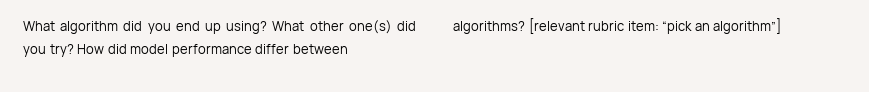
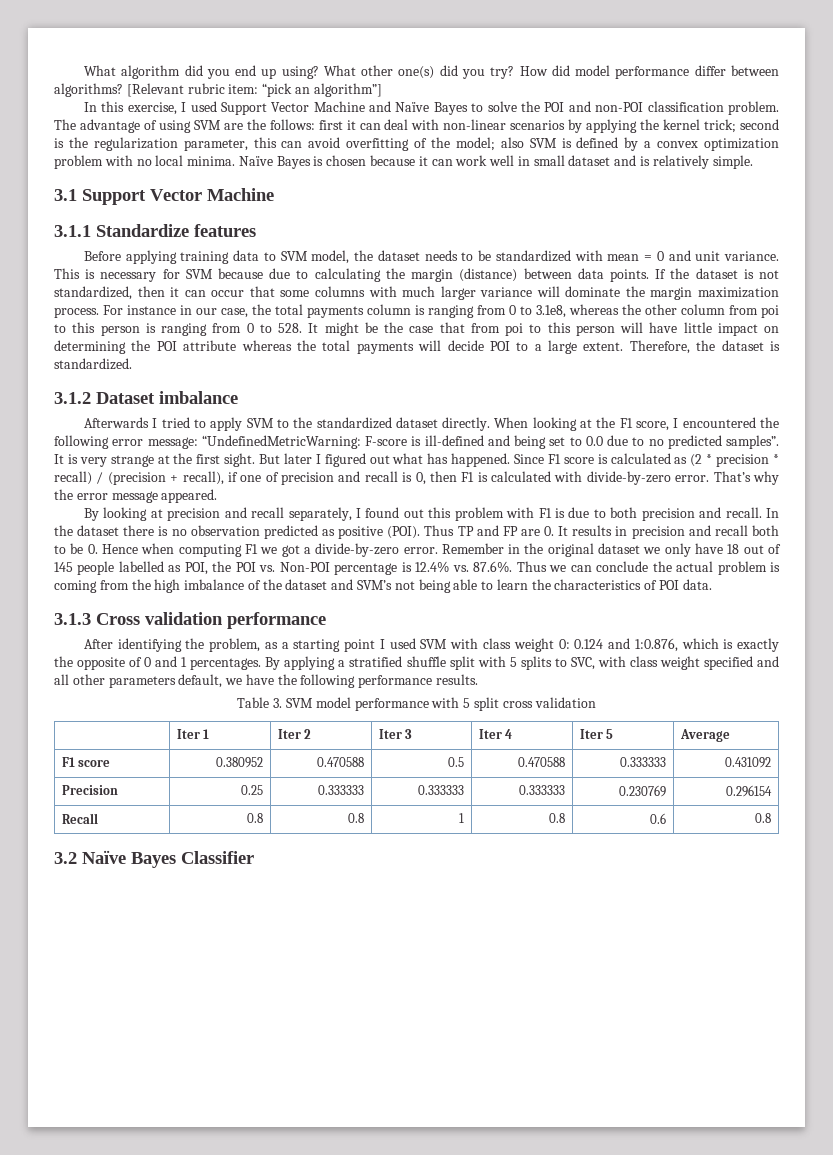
- [relevant rubric item: “pick an algorithm”]
+ [Relevant rubric item: “pick an algorithm”]
+ In this exercise, I used Support Vector Machine and Naïve Bayes to solve the POI and non-POI classification problem. The advantage of using SVM are the follows: first it can deal with non-linear scenarios by applying the kernel trick; second is the regularization parameter, this can avoid overfitting of the model; also SVM is defined by a convex optimization problem with no local minima. Naïve Bayes is chosen because it can work well in small dataset and is relatively simple.
+ 3.1 Support Vector Machine
+ 3.1.1 Standardize features
+ Before applying training data to SVM model, the dataset needs to be standardized with mean = 0 and unit variance. This is necessary for SVM because due to calculating the margin (distance) between data points. If the dataset is not standardized, then it can occur that some columns with much larger variance will dominate the margin maximization process. For instance in our case, the total payments column is ranging from 0 to 3.1e8, whereas the other column from poi to this person is ranging from 0 to 528. It might be the case that from poi to this person will have little impact on determining the POI attribute whereas the total payments will decide POI to a large extent. Therefore, the dataset is standardized.
+ 3.1.2 Dataset imbalance
+ Afterwards I tried to apply SVM to the standardized dataset directly. When looking at the F1 score, I encountered the following error message: “UndefinedMetricWarning: F-score is ill-defined and being set to 0.0 due to no predicted samples”. It is very strange at the first sight. But later I figured out what has happened. Since F1 score is calculated as (2 * precision * recall) / (precision + recall), if one of precision and recall is 0, then F1 is calculated with divide-by-zero error. That’s why the error message appeared.
+ By looking at precision and recall separately, I found out this problem with F1 is due to both precision and recall. In the dataset there is no observation predicted as positive (POI). Thus TP and FP are 0. It results in precision and recall both to be 0. Hence when computing F1 we got a divide-by-zero error. Remember in the original dataset we only have 18 out of 145 people labelled as POI, the POI vs. Non-POI percentage is 12.4% vs. 87.6%. Thus we can conclude the actual problem is coming from the high imbalance of the dataset and SVM’s not being able to learn the characteristics of POI data.
+ 3.1.3 Cross validation performance
+ After identifying the problem, as a starting point I used SVM with class weight 0: 0.124 and 1:0.876, which is exactly the opposite of 0 and 1 percentages. By applying a stratified shuffle split with 5 splits to SVC, with class weight specified and all other parameters default, we have the following performance results.
+ Table 3. SVM model performance with 5 split cross validation
+ | Iter 1 | Iter 2 | Iter 3 | Iter 4 | Iter 5 | Average
+ F1 score | 0.380952 | 0.470588 | 0.5 | 0.470588 | 0.333333 | 0.431092
+ Precision | 0.25 | 0.333333 | 0.333333 | 0.333333 | 0.230769 | 0.296154
+ Recall | 0.8 | 0.8 | 1 | 0.8 | 0.6 | 0.8
+ 3.2 Naïve Bayes Classifier

